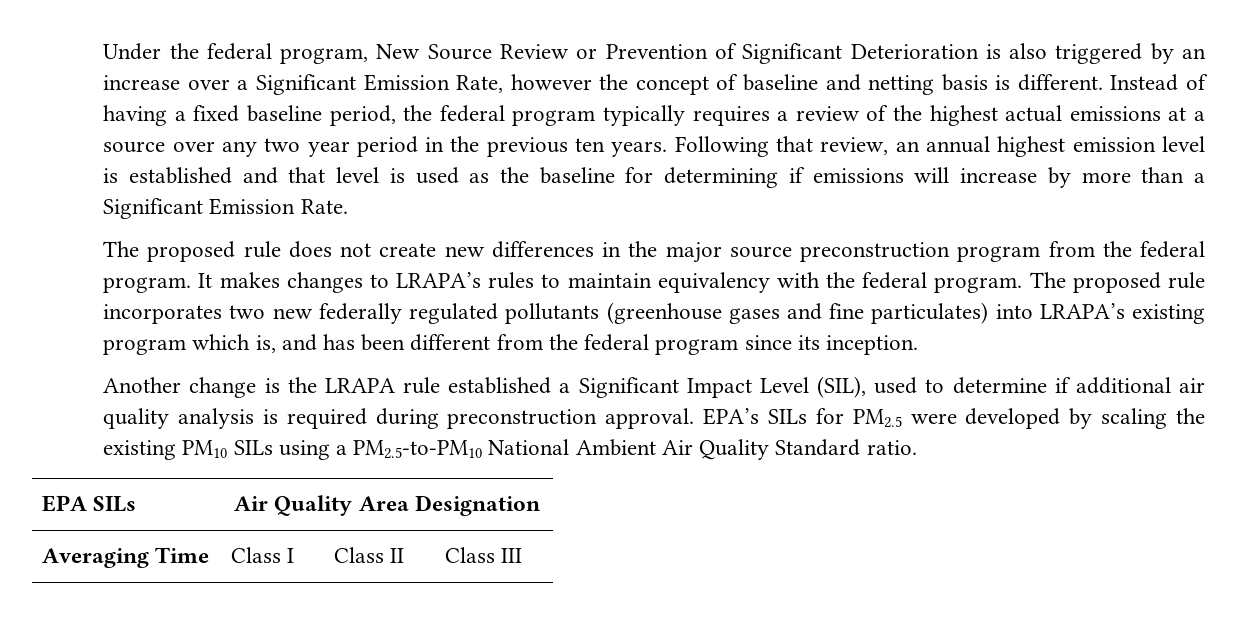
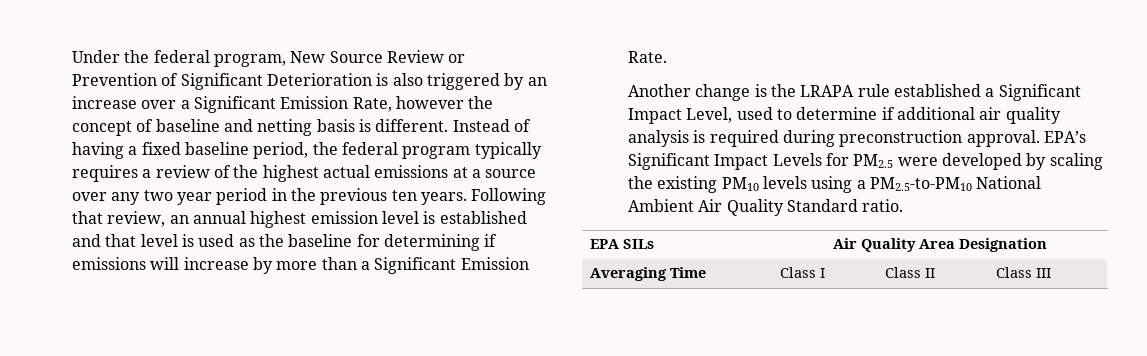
- The proposed rule does not create new differences in the major source preconstruction program from the federal program. It makes changes to LRAPA’s rules to maintain equivalency with the federal program. The proposed rule incorporates two new federally regulated pollutants (greenhouse gases and fine particulates) into LRAPA’s existing program which is, and has been different from the federal program since its inception.
- Another change is the LRAPA rule established a Significant Impact Level (SIL), used to determine if additional air quality analysis is required during preconstruction approval.
+ Another change is the LRAPA rule established a Significant Impact Level, used to determine if additional air quality analysis is required during preconstruction approval.
- EPA’s SILs for PM2.5 were developed by scaling the existing PM10 SILs using a PM2.5-to-PM10 National Ambient Air Quality Standard ratio.
+ EPA’s Significant Impact Levels for PM2.5 were developed by scaling the existing PM10 levels using a PM2.5-to-PM10 National Ambient Air Quality Standard ratio.

